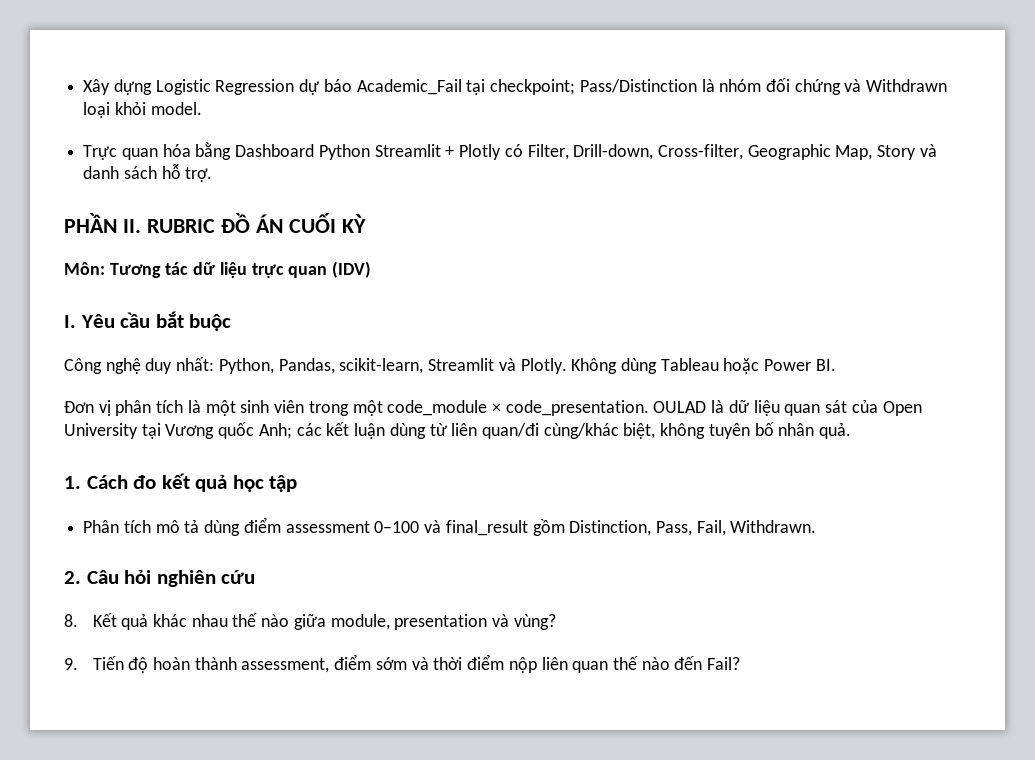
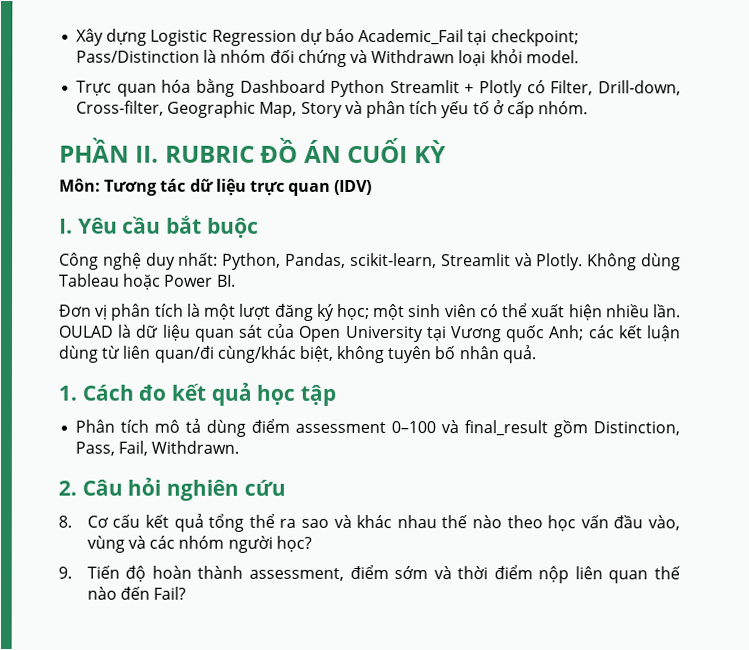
- Trực quan hóa bằng Dashboard Python Streamlit + Plotly có Filter, Drill-down, Cross-filter, Geographic Map, Story và danh sách hỗ trợ.
+ Trực quan hóa bằng Dashboard Python Streamlit + Plotly có Filter, Drill-down, Cross-filter, Geographic Map, Story và phân tích yếu tố ở cấp nhóm.
- Đơn vị phân tích là một sinh viên trong một code_module × code_presentation.
+ Đơn vị phân tích là một lượt đăng ký học; một sinh viên có thể xuất hiện nhiều lần.
- 8. Kết quả khác nhau thế nào giữa module, presentation và vùng?
+ 8. Cơ cấu kết quả tổng thể ra sao và khác nhau thế nào theo học vấn đầu vào, vùng và các nhóm người học?

